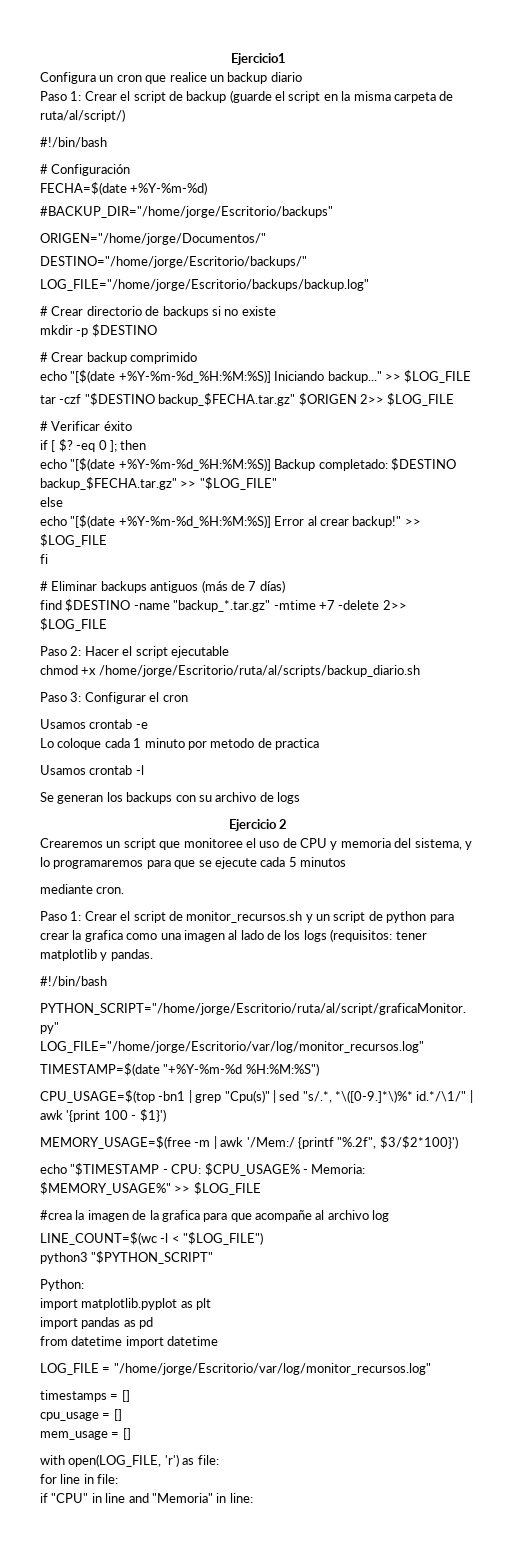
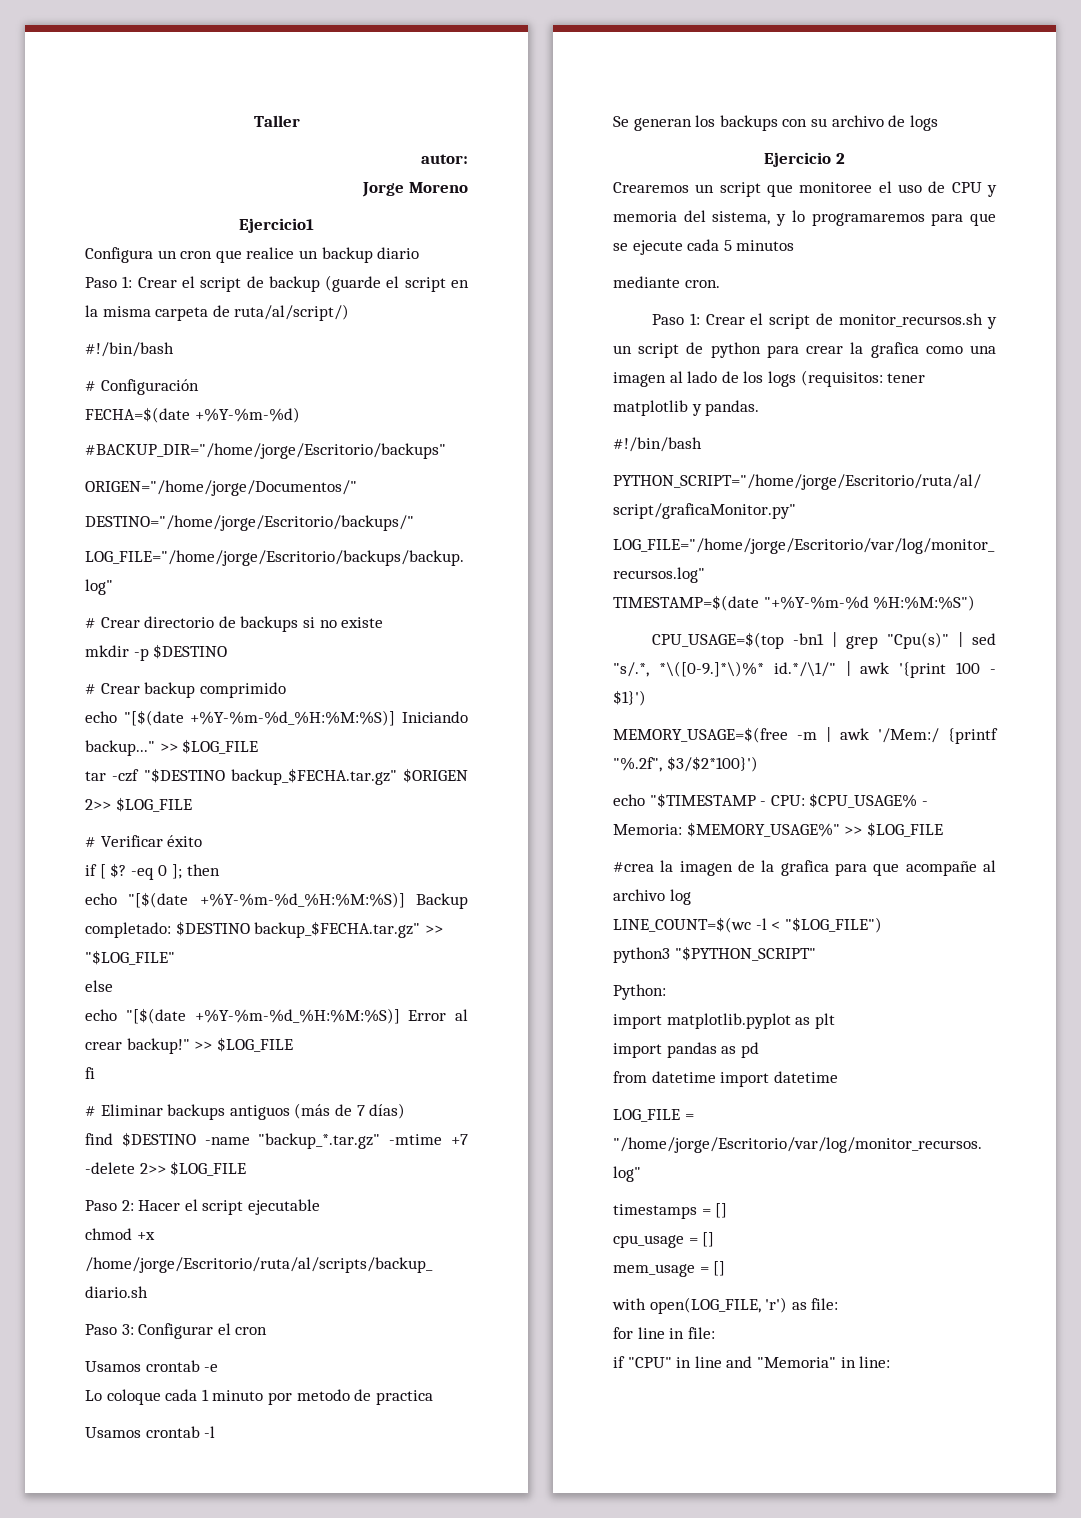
+ Taller
+ autor:
+ Jorge Moreno

